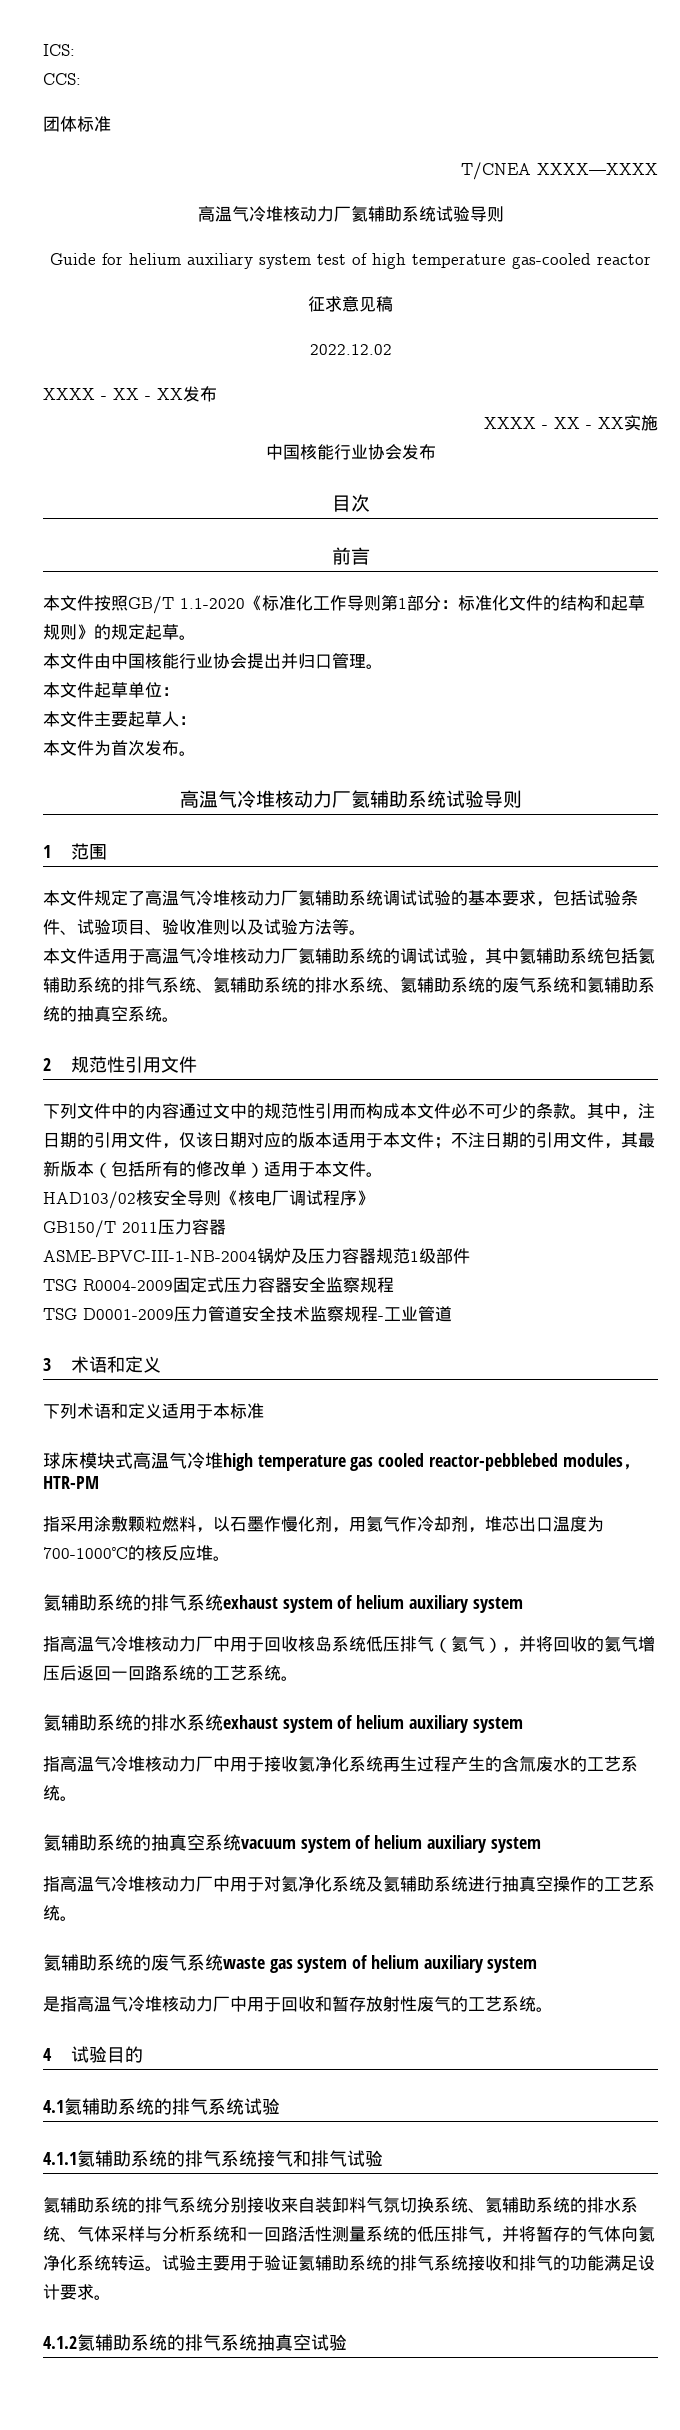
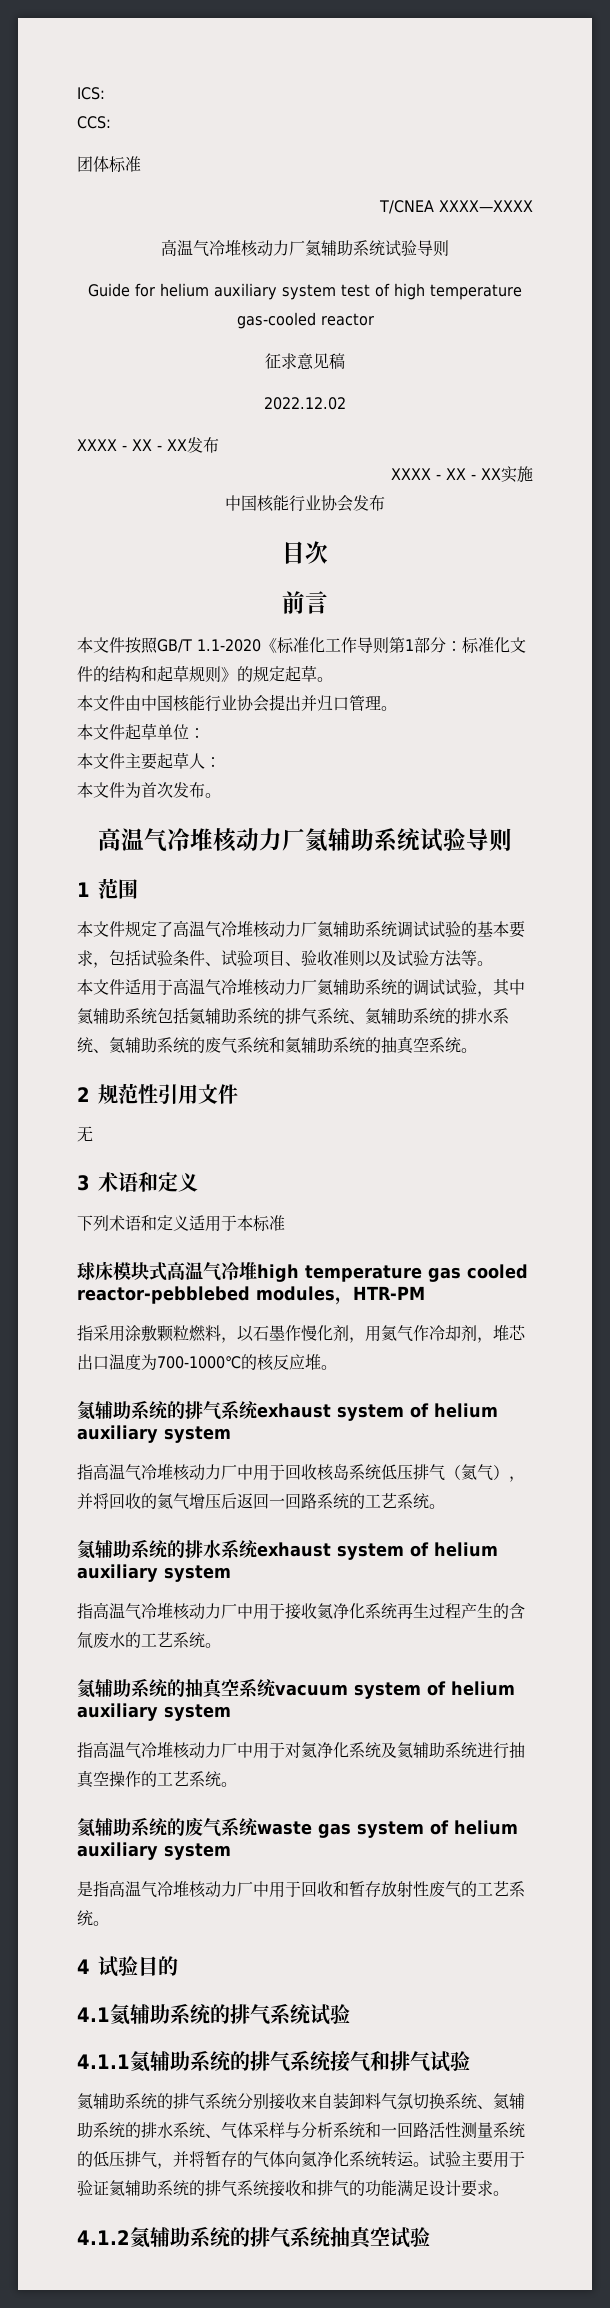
- 下列文件中的内容通过文中的规范性引用而构成本文件必不可少的条款。其中，注日期的引用文件，仅该日期对应的版本适用于本文件；不注日期的引用文件，其最新版本（包括所有的修改单）适用于本文件。
- HAD103/02核安全导则《核电厂调试程序》
- GB150/T 2011压力容器
- ASME-BPVC-III-1-NB-2004锅炉及压力容器规范1级部件
- TSG R0004-2009固定式压力容器安全监察规程
- TSG D0001-2009压力管道安全技术监察规程-工业管道
+ 无

